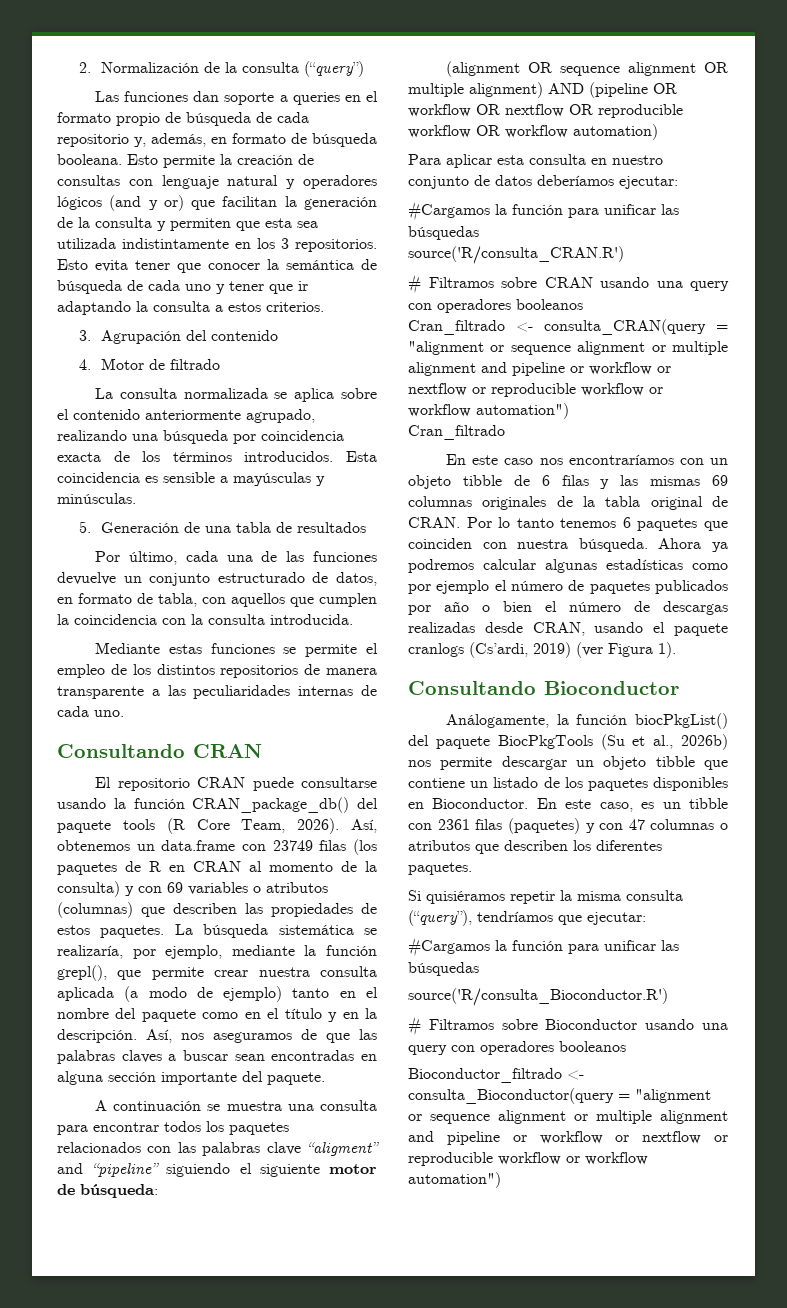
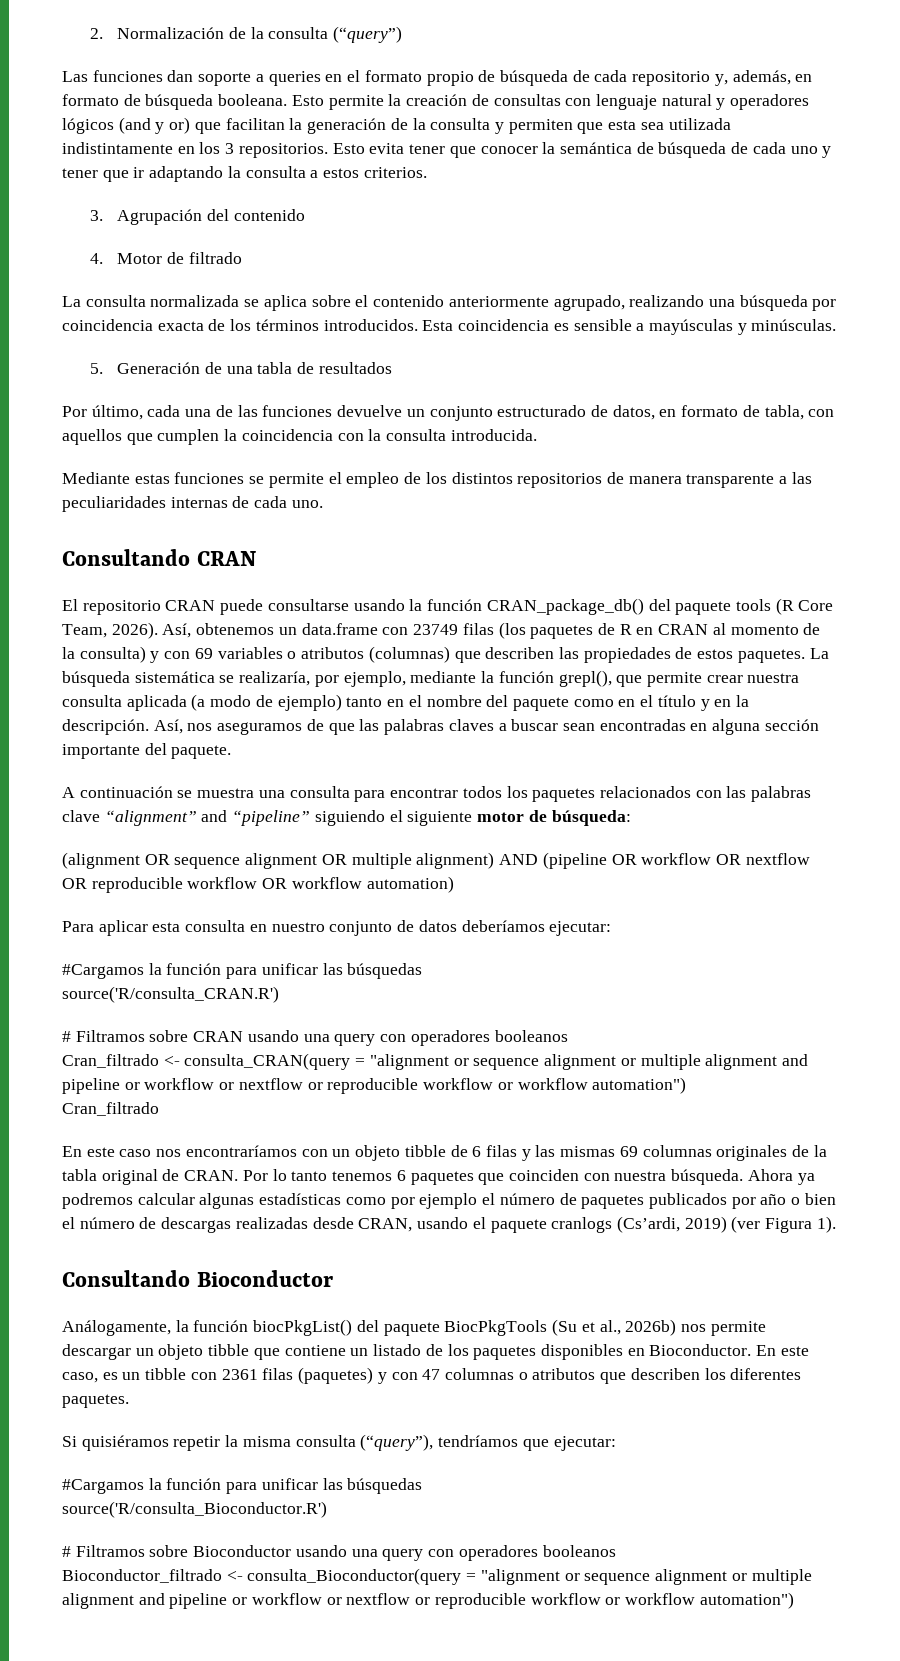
- A continuación se muestra una consulta para encontrar todos los paquetes relacionados con las palabras clave “aligment” and “pipeline” siguiendo el siguiente motor de búsqueda:
+ A continuación se muestra una consulta para encontrar todos los paquetes relacionados con las palabras clave “alignment” and “pipeline” siguiendo el siguiente motor de búsqueda:

